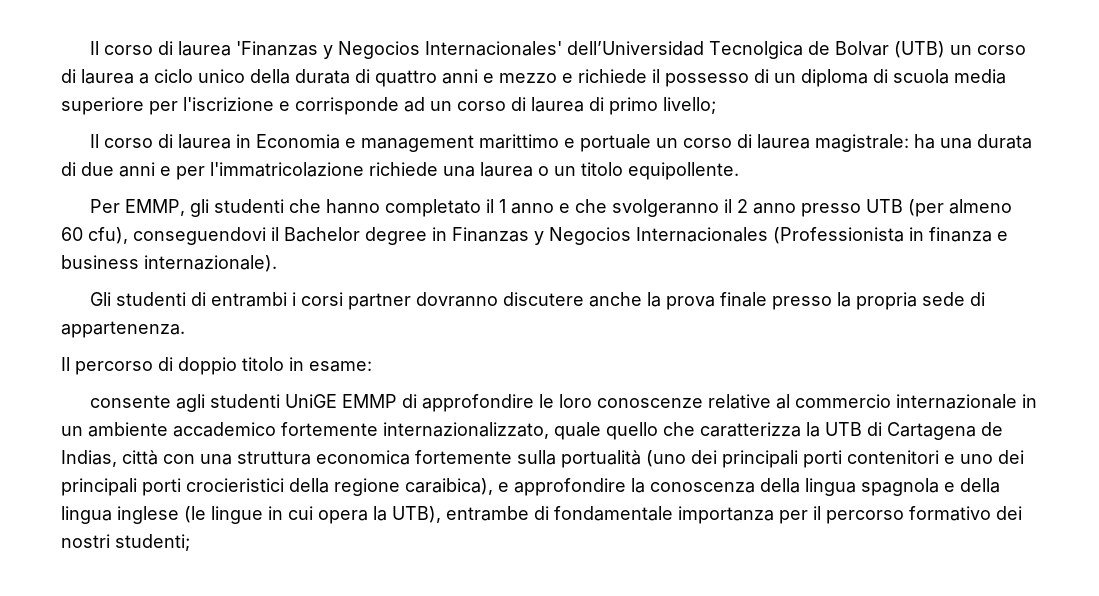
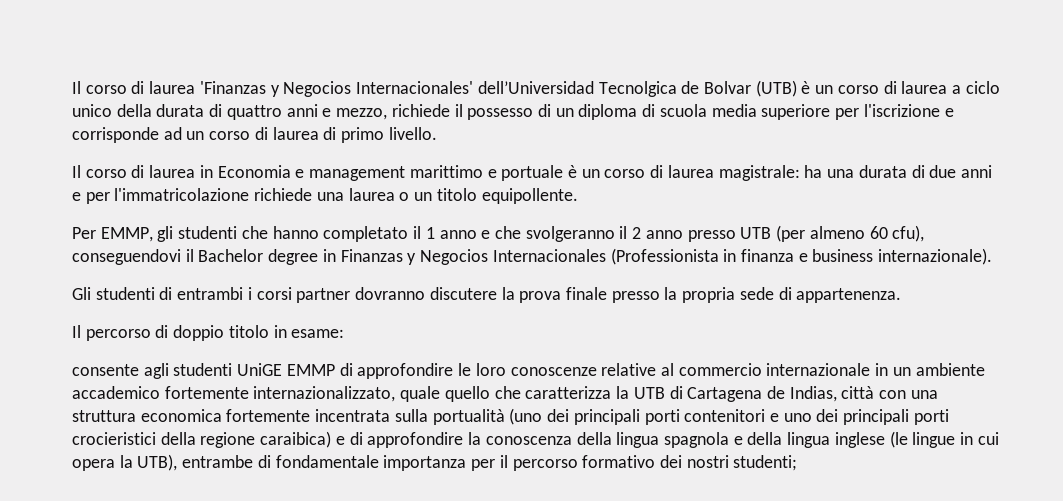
- Il corso di laurea 'Finanzas y Negocios Internacionales' dell’Universidad Tecnolgica de Bolvar (UTB) un corso di laurea a ciclo unico della durata di quattro anni e mezzo e richiede il possesso di un diploma di scuola media superiore per l'iscrizione e corrisponde ad un corso di laurea di primo livello;
+ Il corso di laurea 'Finanzas y Negocios Internacionales' dell’Universidad Tecnolgica de Bolvar (UTB) è un corso di laurea a ciclo unico della durata di quattro anni e mezzo, richiede il possesso di un diploma di scuola media superiore per l'iscrizione e corrisponde ad un corso di laurea di primo livello.
- Il corso di laurea in Economia e management marittimo e portuale un corso di laurea magistrale: ha una durata di due anni e per l'immatricolazione richiede una laurea o un titolo equipollente.
+ Il corso di laurea in Economia e management marittimo e portuale è un corso di laurea magistrale: ha una durata di due anni e per l'immatricolazione richiede una laurea o un titolo equipollente.
- Gli studenti di entrambi i corsi partner dovranno discutere anche la prova finale presso la propria sede di appartenenza.
+ Gli studenti di entrambi i corsi partner dovranno discutere la prova finale presso la propria sede di appartenenza.
- consente agli studenti UniGE EMMP di approfondire le loro conoscenze relative al commercio internazionale in un ambiente accademico fortemente internazionalizzato, quale quello che caratterizza la UTB di Cartagena de Indias, città con una struttura economica fortemente sulla portualità (uno dei principali porti contenitori e uno dei principali porti crocieristici della regione caraibica), e approfondire la conoscenza della lingua spagnola e della lingua inglese (le lingue in cui opera la UTB), entrambe di fondamentale importanza per il percorso formativo dei nostri studenti;
+ consente agli studenti UniGE EMMP di approfondire le loro conoscenze relative al commercio internazionale in un ambiente accademico fortemente internazionalizzato, quale quello che caratterizza la UTB di Cartagena de Indias, città con una struttura economica fortemente incentrata sulla portualità (uno dei principali porti contenitori e uno dei principali porti crocieristici della regione caraibica) e di approfondire la conoscenza della lingua spagnola e della lingua inglese (le lingue in cui opera la UTB), entrambe di fondamentale importanza per il percorso formativo dei nostri studenti;

